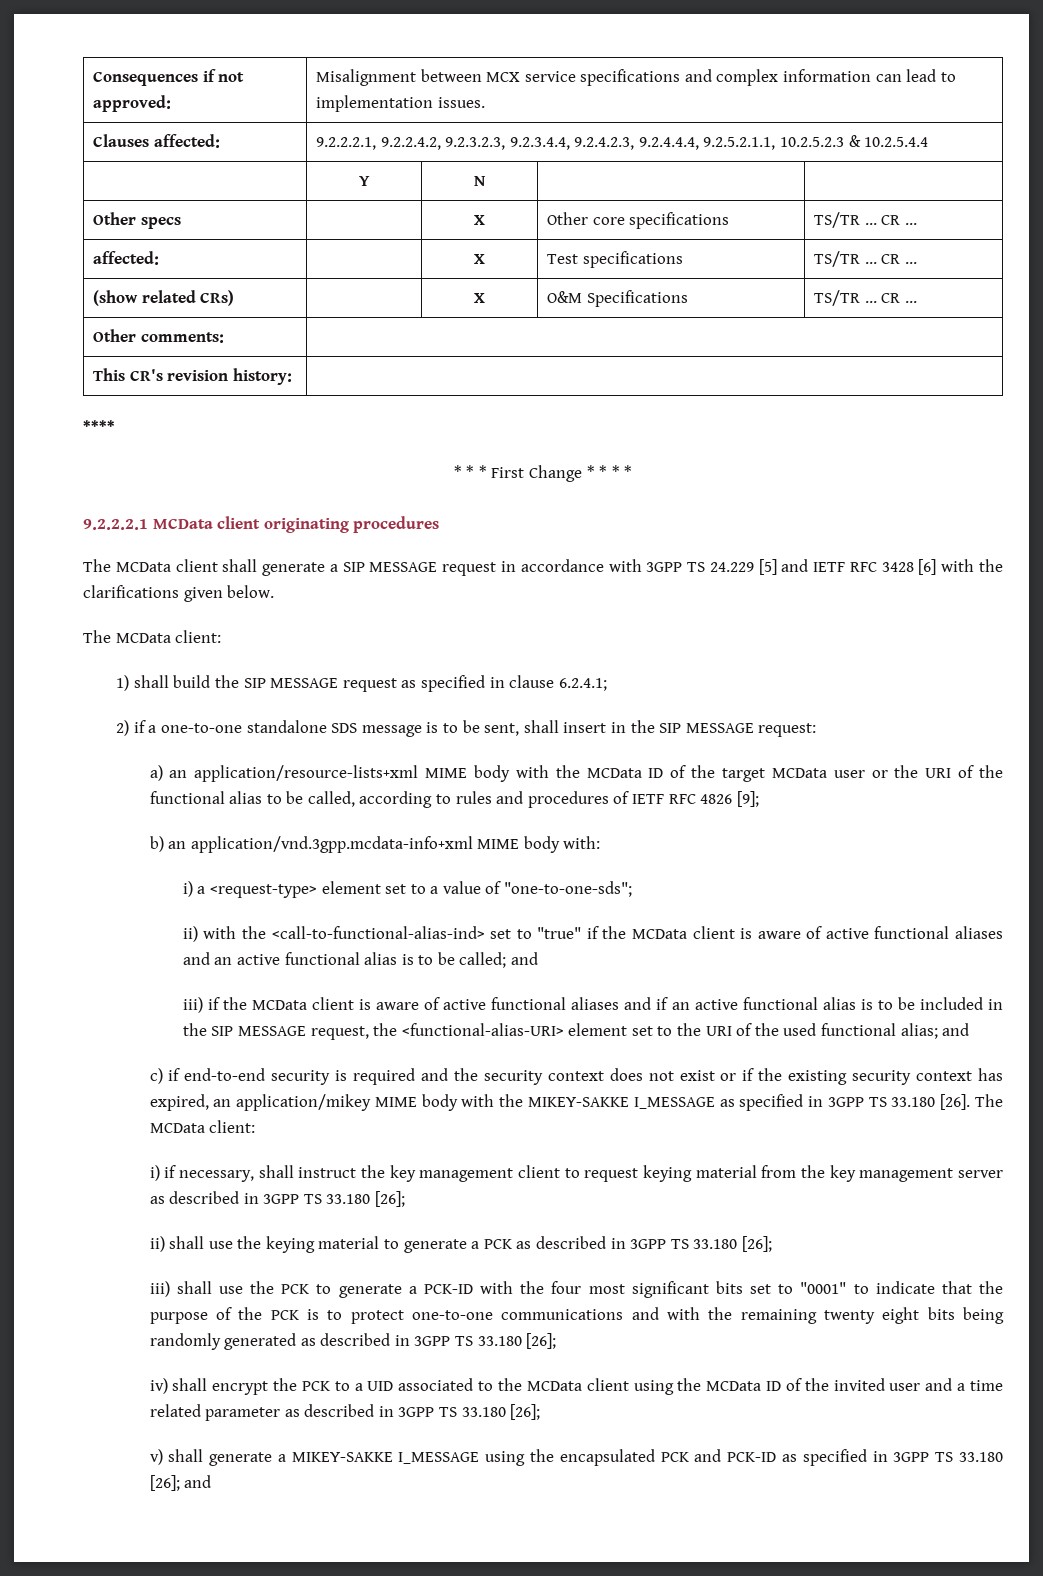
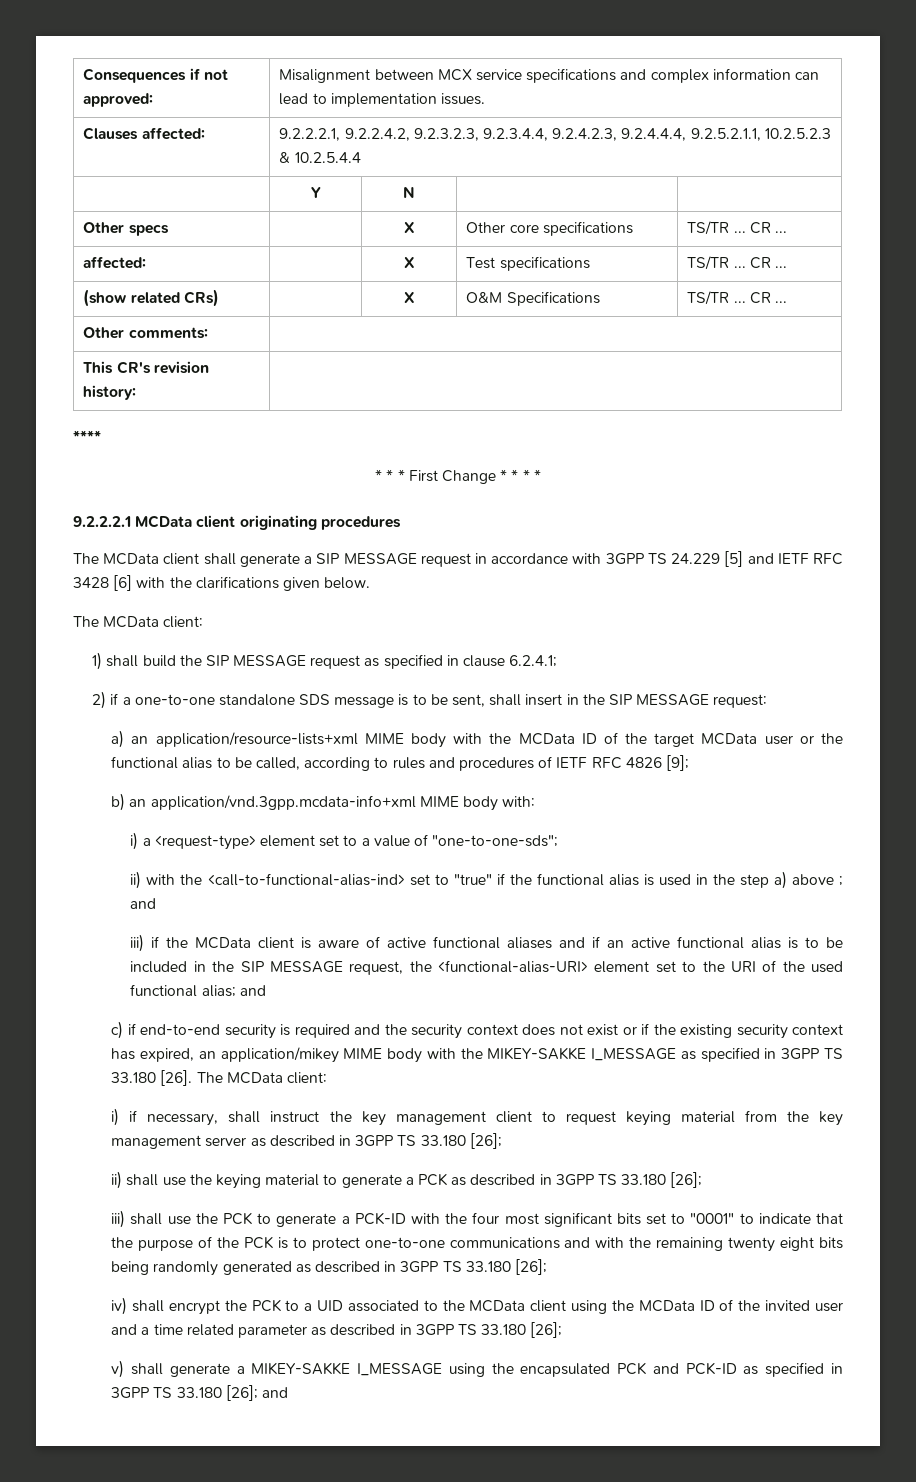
- a) an application/resource-lists+xml MIME body with the MCData ID of the target MCData user or the URI of the functional alias to be called, according to rules and procedures of IETF RFC 4826 [9];
+ a) an application/resource-lists+xml MIME body with the MCData ID of the target MCData user or the functional alias to be called, according to rules and procedures of IETF RFC 4826 [9];
- ii) with the <call-to-functional-alias-ind> set to "true" if the MCData client is aware of active functional aliases and an active functional alias is to be called; and
+ ii) with the <call-to-functional-alias-ind> set to "true" if the functional alias is used in the step a) above ; and

